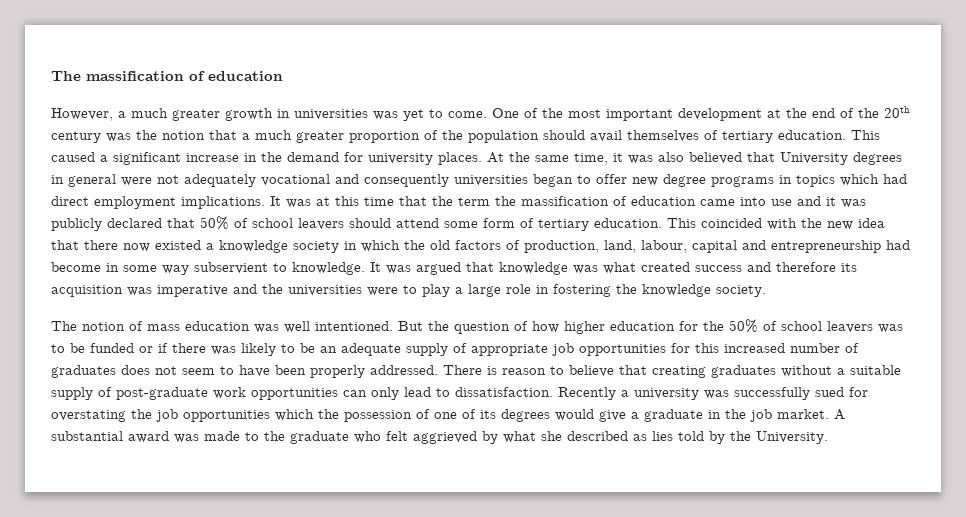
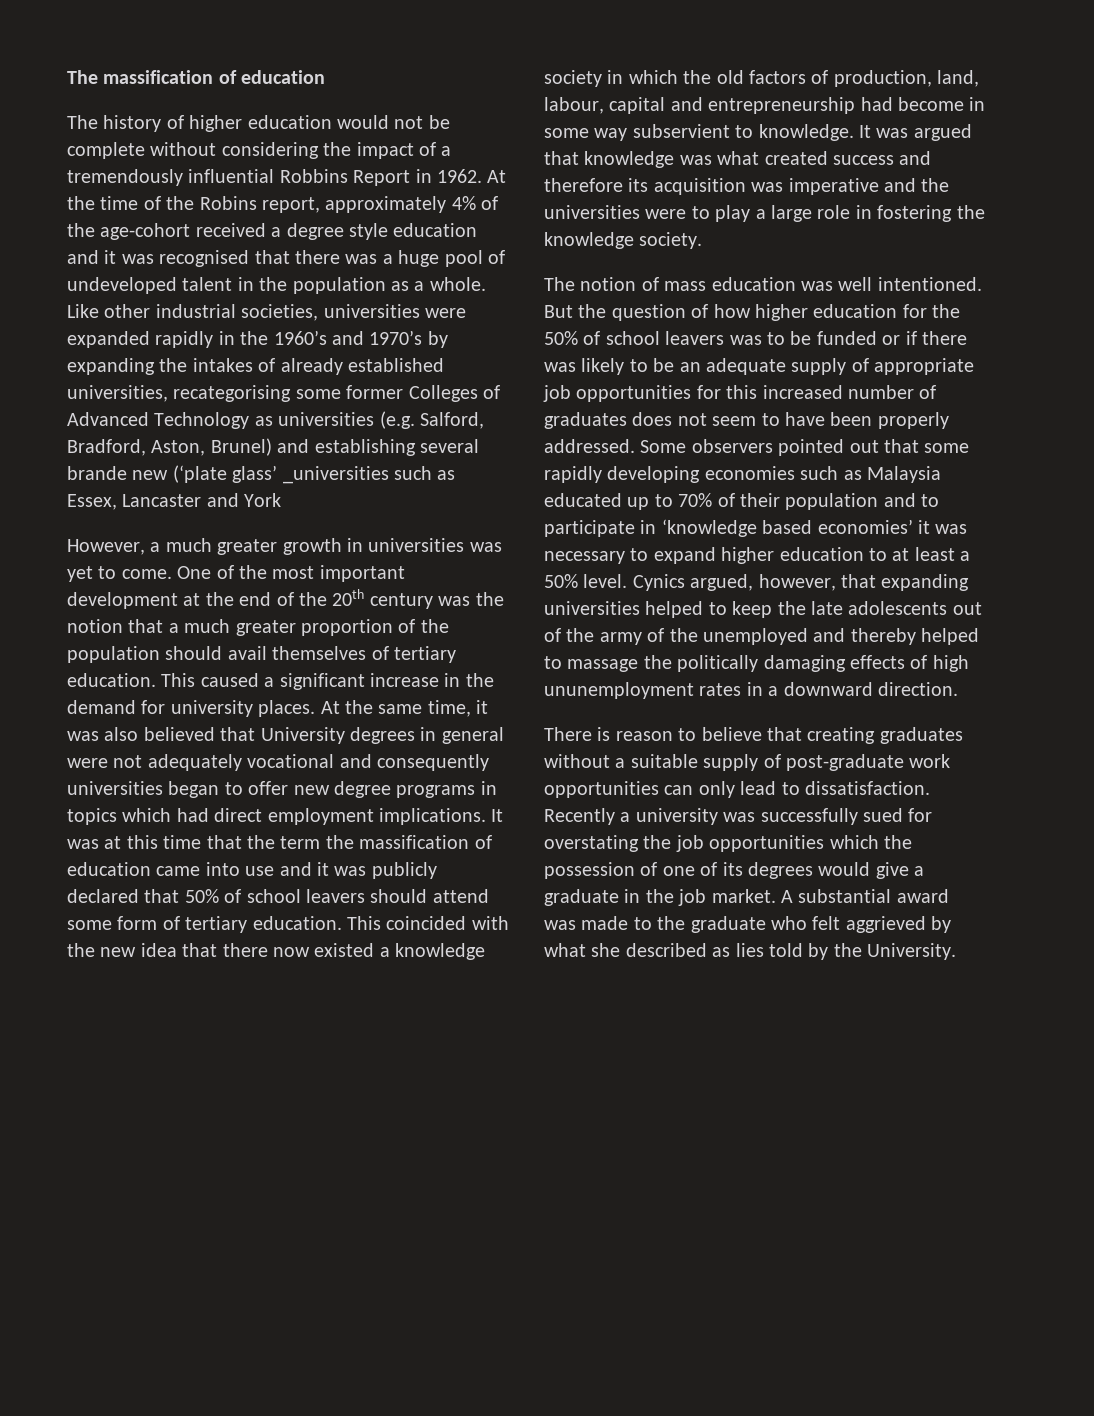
+ The history of higher education would not be complete without considering the impact of a tremendously influential Robbins Report in 1962. At the time of the Robins report, approximately 4% of the age-cohort received a degree style education and it was recognised that there was a huge pool of undeveloped talent in the population as a whole. Like other industrial societies, universities were expanded rapidly in the 1960’s and 1970’s by expanding the intakes of already established universities, recategorising some former Colleges of Advanced Technology as universities (e.g. Salford, Bradford, Aston, Brunel) and establishing several brande new (‘plate glass’ _universities such as Essex, Lancaster and York
- But the question of how higher education for the 50% of school leavers was to be funded or if there was likely to be an adequate supply of appropriate job opportunities for this increased number of graduates does not seem to have been properly addressed. There is reason to believe that creating graduates without a suitable supply of post-graduate work opportunities can only lead to dissatisfaction.
+ But the question of how higher education for the 50% of school leavers was to be funded or if there was likely to be an adequate supply of appropriate job opportunities for this increased number of graduates does not seem to have been properly addressed. Some observers pointed out that some rapidly developing economies such as Malaysia educated up to 70% of their population and to participate in ‘knowledge based economies’ it was necessary to expand higher education to at least a 50% level. Cynics argued, however, that expanding universities helped to keep the late adolescents out of the army of the unemployed and thereby helped to massage the politically damaging effects of high ununemployment rates in a downward direction.
+ There is reason to believe that creating graduates without a suitable supply of post-graduate work opportunities can only lead to dissatisfaction.

